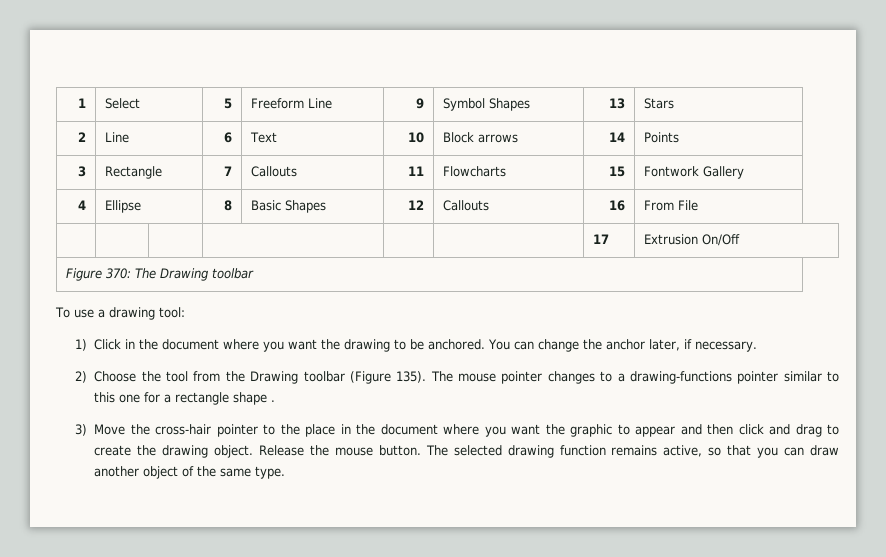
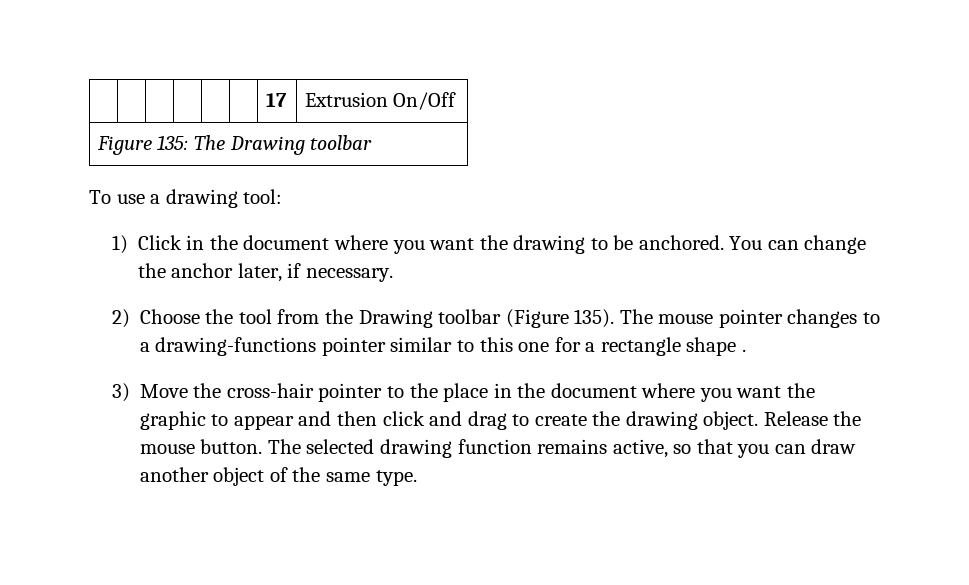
- 1 | Select | 5 | Freeform Line | 9 | Symbol Shapes | 13 | Stars
- 2 | Line | 6 | Text | 10 | Block arrows | 14 | Points
- 3 | Rectangle | 7 | Callouts | 11 | Flowcharts | 15 | Fontwork Gallery
- 4 | Ellipse | 8 | Basic Shapes | 12 | Callouts | 16 | From File
- Figure 370: The Drawing toolbar
+ Figure 135: The Drawing toolbar

